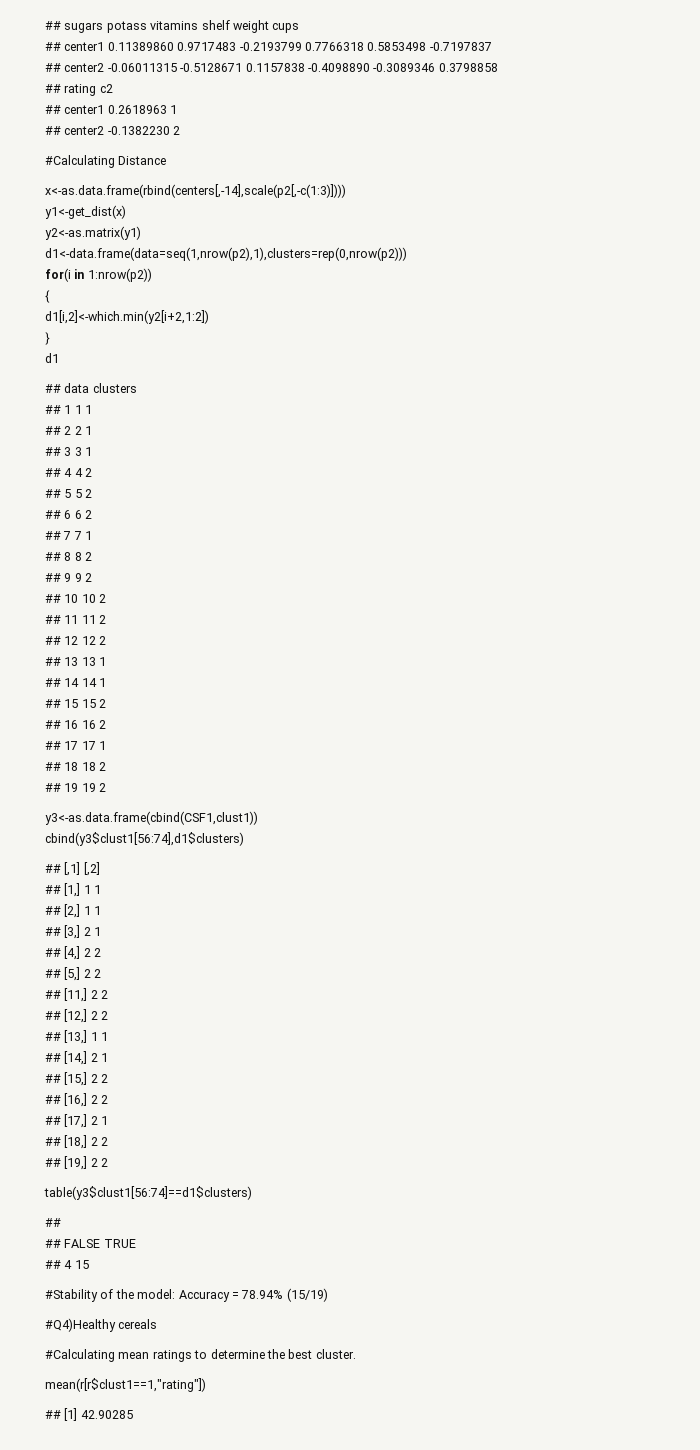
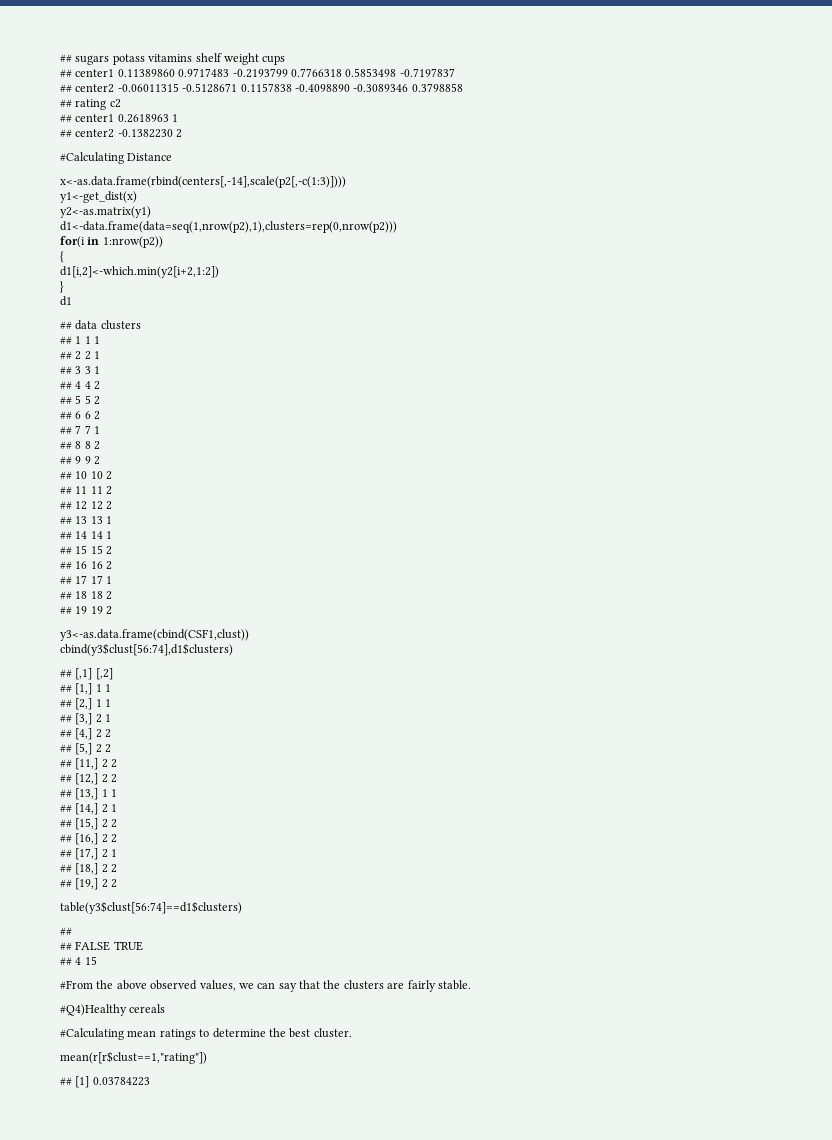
- y3<-as.data.frame(cbind(CSF1,clust1))
- cbind(y3$clust1[56:74],d1$clusters)
+ y3<-as.data.frame(cbind(CSF1,clust))
+ cbind(y3$clust[56:74],d1$clusters)
- table(y3$clust1[56:74]==d1$clusters)
+ table(y3$clust[56:74]==d1$clusters)
- #Stability of the model: Accuracy = 78.94% (15/19)
+ #From the above observed values, we can say that the clusters are fairly stable.
- mean(r[r$clust1==1,"rating"])
+ mean(r[r$clust==1,"rating"])
- ## [1] 42.90285
+ ## [1] 0.03784223

